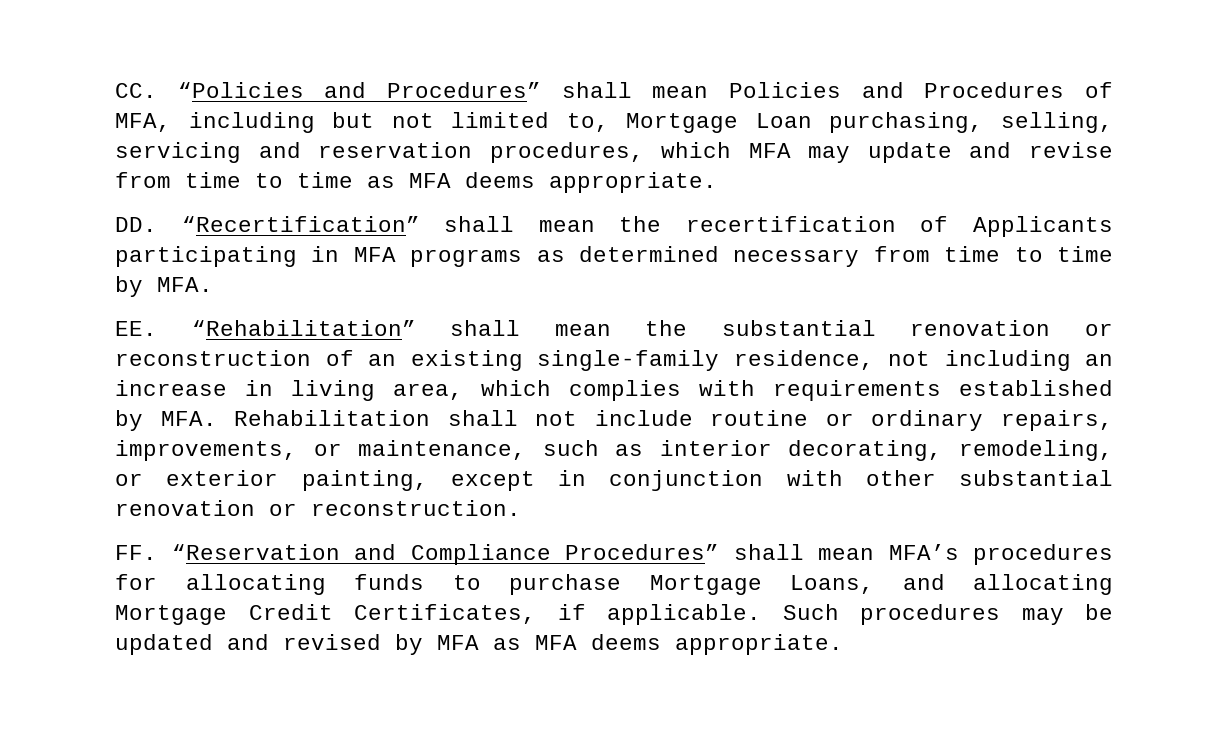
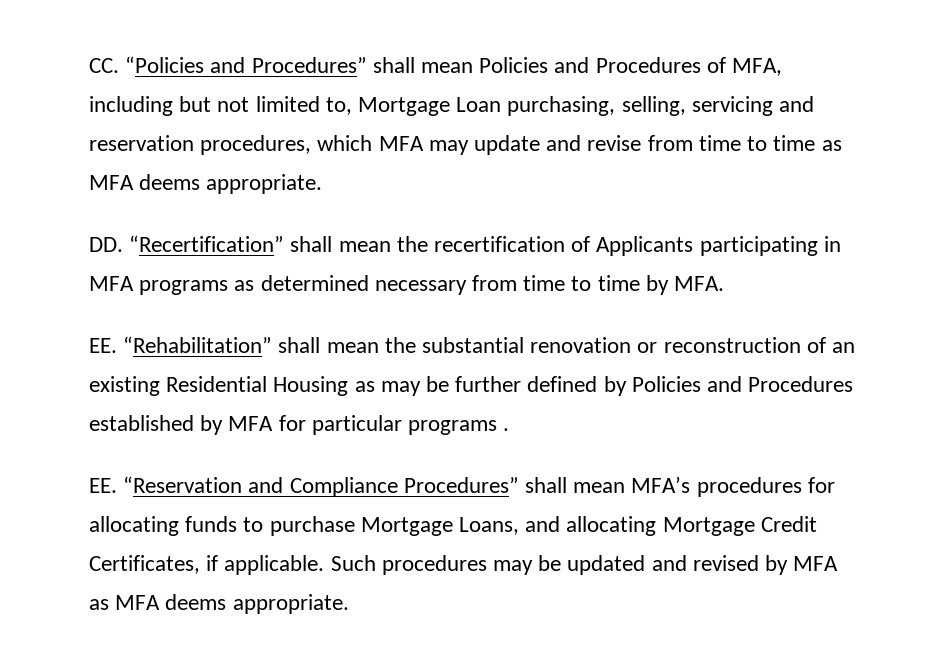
- EE. “Rehabilitation” shall mean the substantial renovation or reconstruction of an existing single-family residence, not including an increase in living area, which complies with requirements established by MFA. Rehabilitation shall not include routine or ordinary repairs, improvements, or maintenance, such as interior decorating, remodeling, or exterior painting, except in conjunction with other substantial renovation or reconstruction.
- FF. “Reservation and Compliance Procedures” shall mean MFA’s procedures for allocating funds to purchase Mortgage Loans, and allocating Mortgage Credit Certificates, if applicable.
+ EE. “Rehabilitation” shall mean the substantial renovation or reconstruction of an existing Residential Housing as may be further defined by Policies and Procedures established by MFA for particular programs .
+ EE. “Reservation and Compliance Procedures” shall mean MFA’s procedures for allocating funds to purchase Mortgage Loans, and allocating Mortgage Credit Certificates, if applicable.

